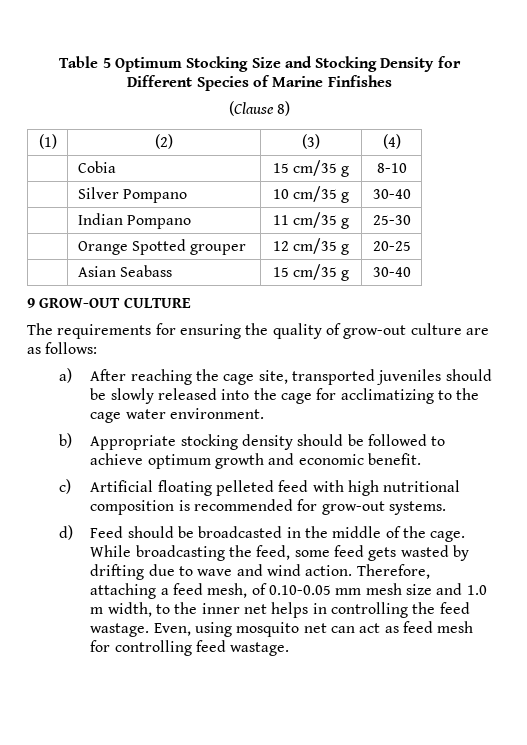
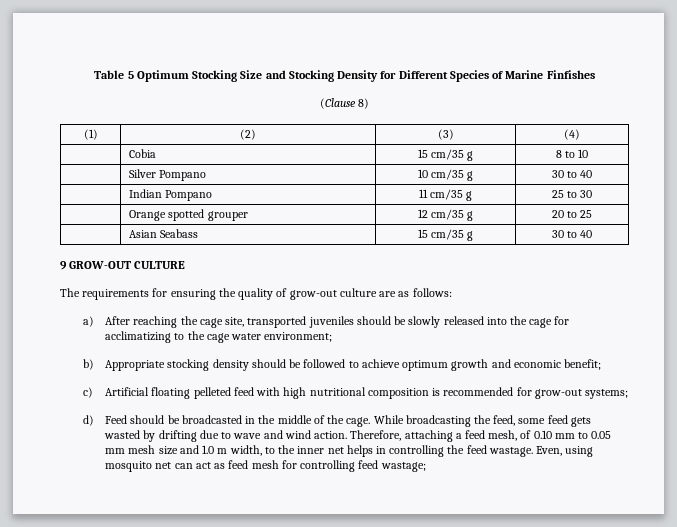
- | Cobia | 15 cm/35 g | 8-10
+ | Cobia | 15 cm/35 g | 8 to 10
- | Silver Pompano | 10 cm/35 g | 30-40
+ | Silver Pompano | 10 cm/35 g | 30 to 40
- | Indian Pompano | 11 cm/35 g | 25-30
+ | Indian Pompano | 11 cm/35 g | 25 to 30
- | Orange Spotted grouper | 12 cm/35 g | 20-25
+ | Orange spotted grouper | 12 cm/35 g | 20 to 25
- | Asian Seabass | 15 cm/35 g | 30-40
+ | Asian Seabass | 15 cm/35 g | 30 to 40
- a) After reaching the cage site, transported juveniles should be slowly released into the cage for acclimatizing to the cage water environment.
+ a) After reaching the cage site, transported juveniles should be slowly released into the cage for acclimatizing to the cage water environment;
- b) Appropriate stocking density should be followed to achieve optimum growth and economic benefit.
+ b) Appropriate stocking density should be followed to achieve optimum growth and economic benefit;
- c) Artificial floating pelleted feed with high nutritional composition is recommended for grow-out systems.
+ c) Artificial floating pelleted feed with high nutritional composition is recommended for grow-out systems;
- Therefore, attaching a feed mesh, of 0.10-0.05 mm mesh size and 1.0 m width, to the inner net helps in controlling the feed wastage.
+ Therefore, attaching a feed mesh, of 0.10 mm to 0.05 mm mesh size and 1.0 m width, to the inner net helps in controlling the feed wastage.
- Even, using mosquito net can act as feed mesh for controlling feed wastage.
+ Even, using mosquito net can act as feed mesh for controlling feed wastage;

